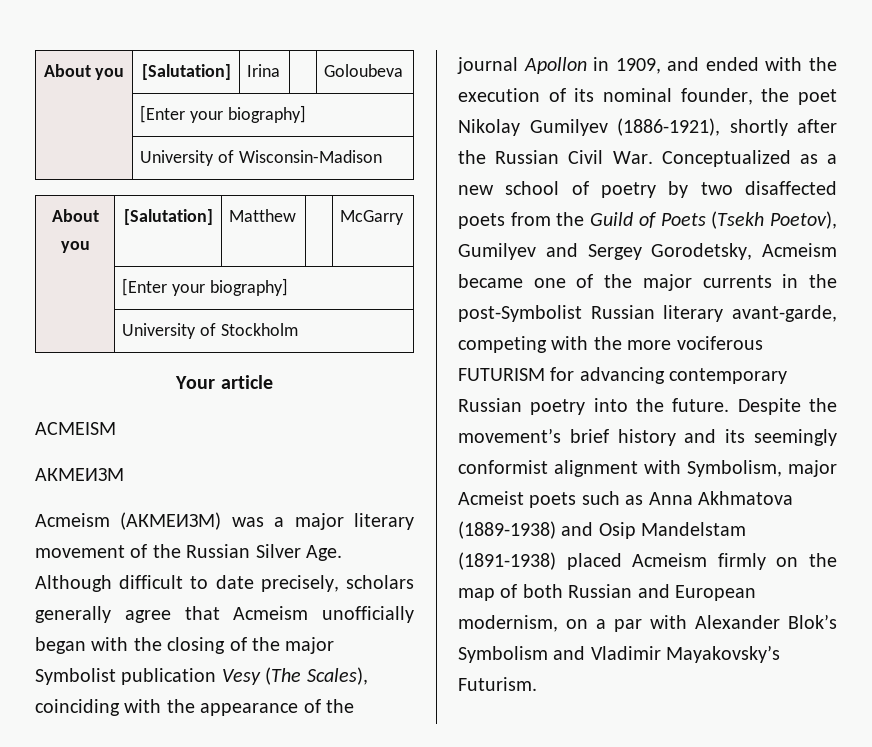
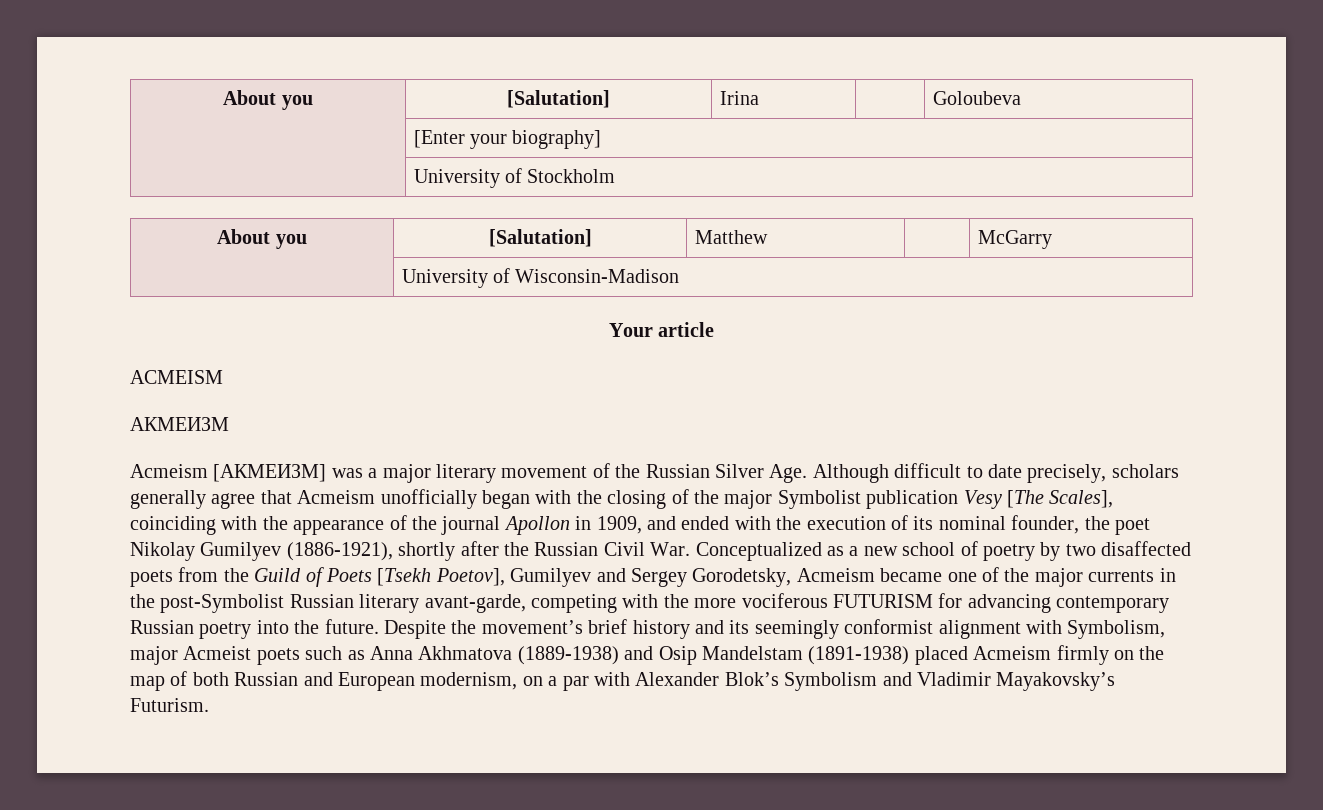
- | University of Wisconsin-Madison
+ | University of Stockholm
  About you | [Salutation] | Matthew | | McGarry
- | [Enter your biography]
- | University of Stockholm
+ | University of Wisconsin-Madison
- Acmeism (АКМЕИЗМ) was a major literary movement of the Russian Silver Age. Although difficult to date precisely, scholars generally agree that Acmeism unofficially began with the closing of the major Symbolist publication Vesy (The Scales), coinciding with the appearance of the journal Apollon in 1909, and ended with the execution of its nominal founder, the poet Nikolay Gumilyev (1886-1921), shortly after the Russian Civil War. Conceptualized as a new school of poetry by two disaffected poets from the Guild of Poets (Tsekh Poetov), Gumilyev and Sergey Gorodetsky, Acmeism became one of the major currents in the post-Symbolist Russian literary avant-garde, competing with the more vociferous FUTURISM for advancing contemporary Russian poetry into the future.
+ Acmeism [АКМЕИЗМ] was a major literary movement of the Russian Silver Age. Although difficult to date precisely, scholars generally agree that Acmeism unofficially began with the closing of the major Symbolist publication Vesy [The Scales], coinciding with the appearance of the journal Apollon in 1909, and ended with the execution of its nominal founder, the poet Nikolay Gumilyev (1886-1921), shortly after the Russian Civil War. Conceptualized as a new school of poetry by two disaffected poets from the Guild of Poets [Tsekh Poetov], Gumilyev and Sergey Gorodetsky, Acmeism became one of the major currents in the post-Symbolist Russian literary avant-garde, competing with the more vociferous FUTURISM for advancing contemporary Russian poetry into the future.

